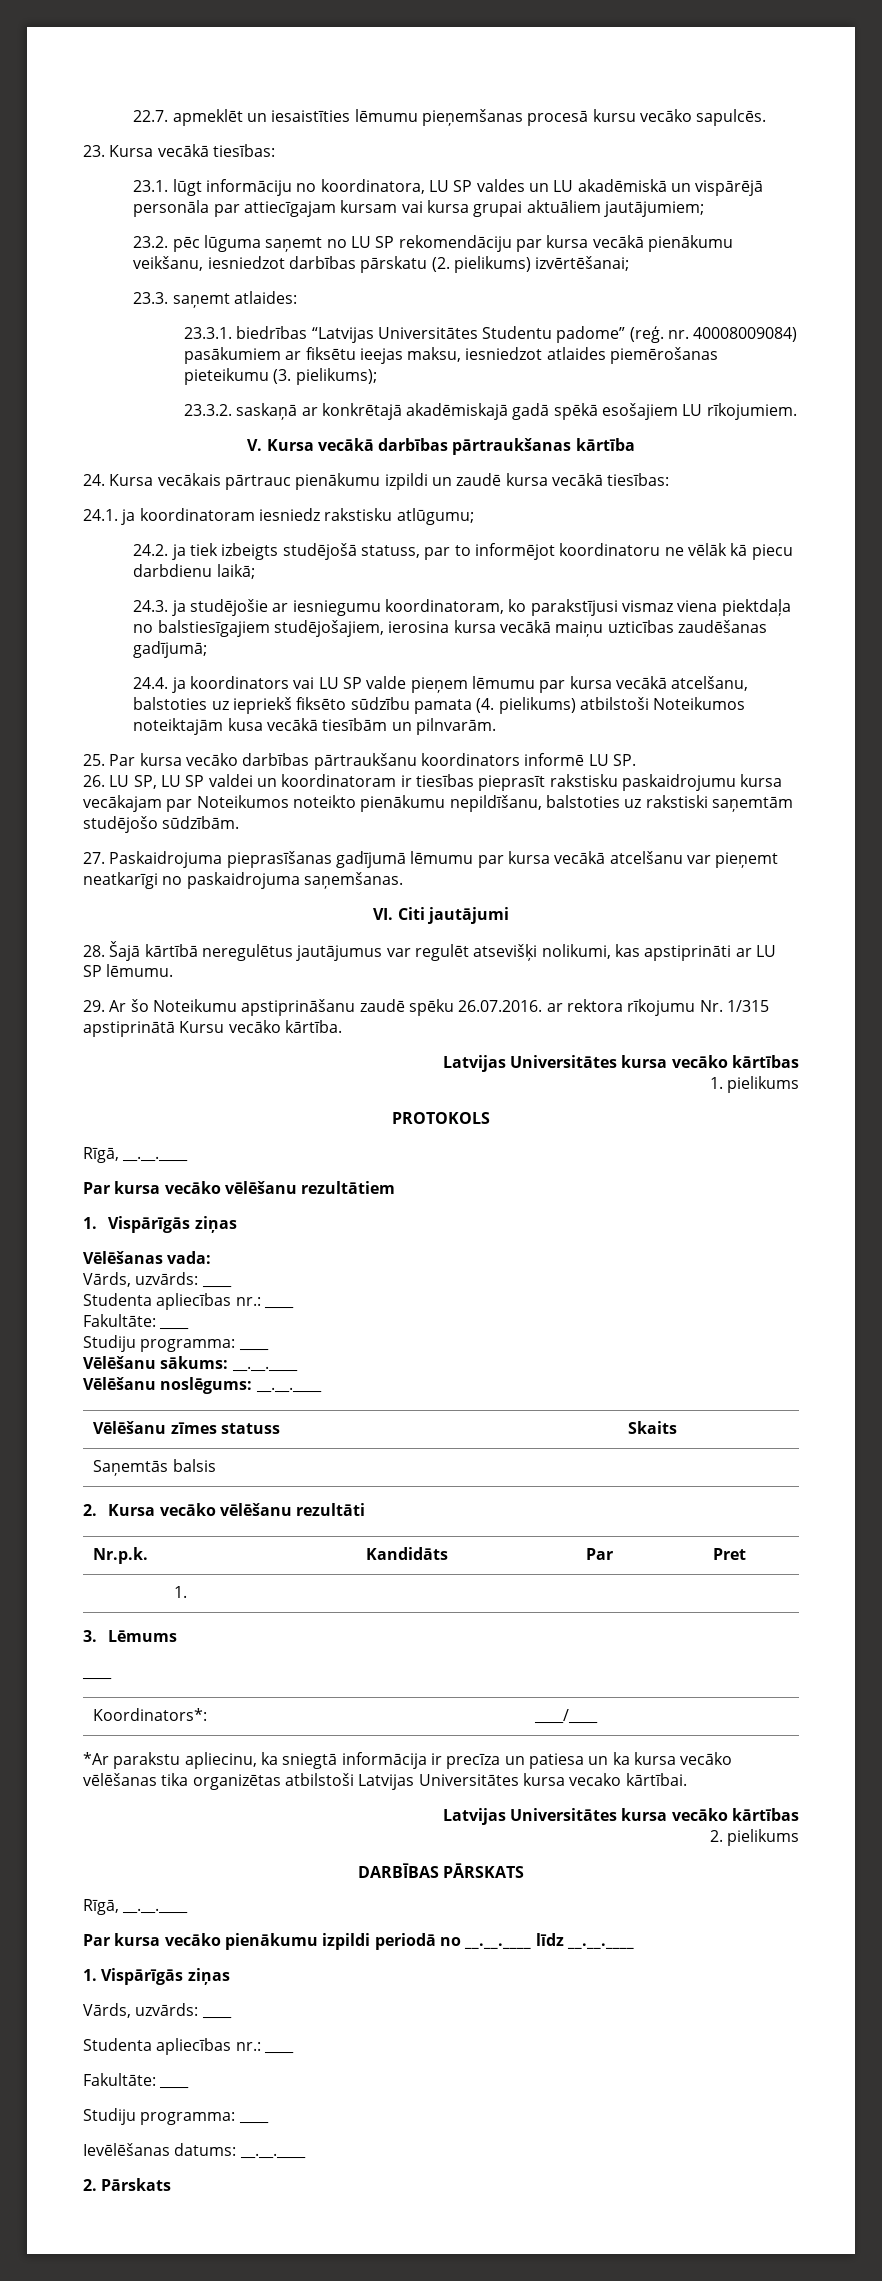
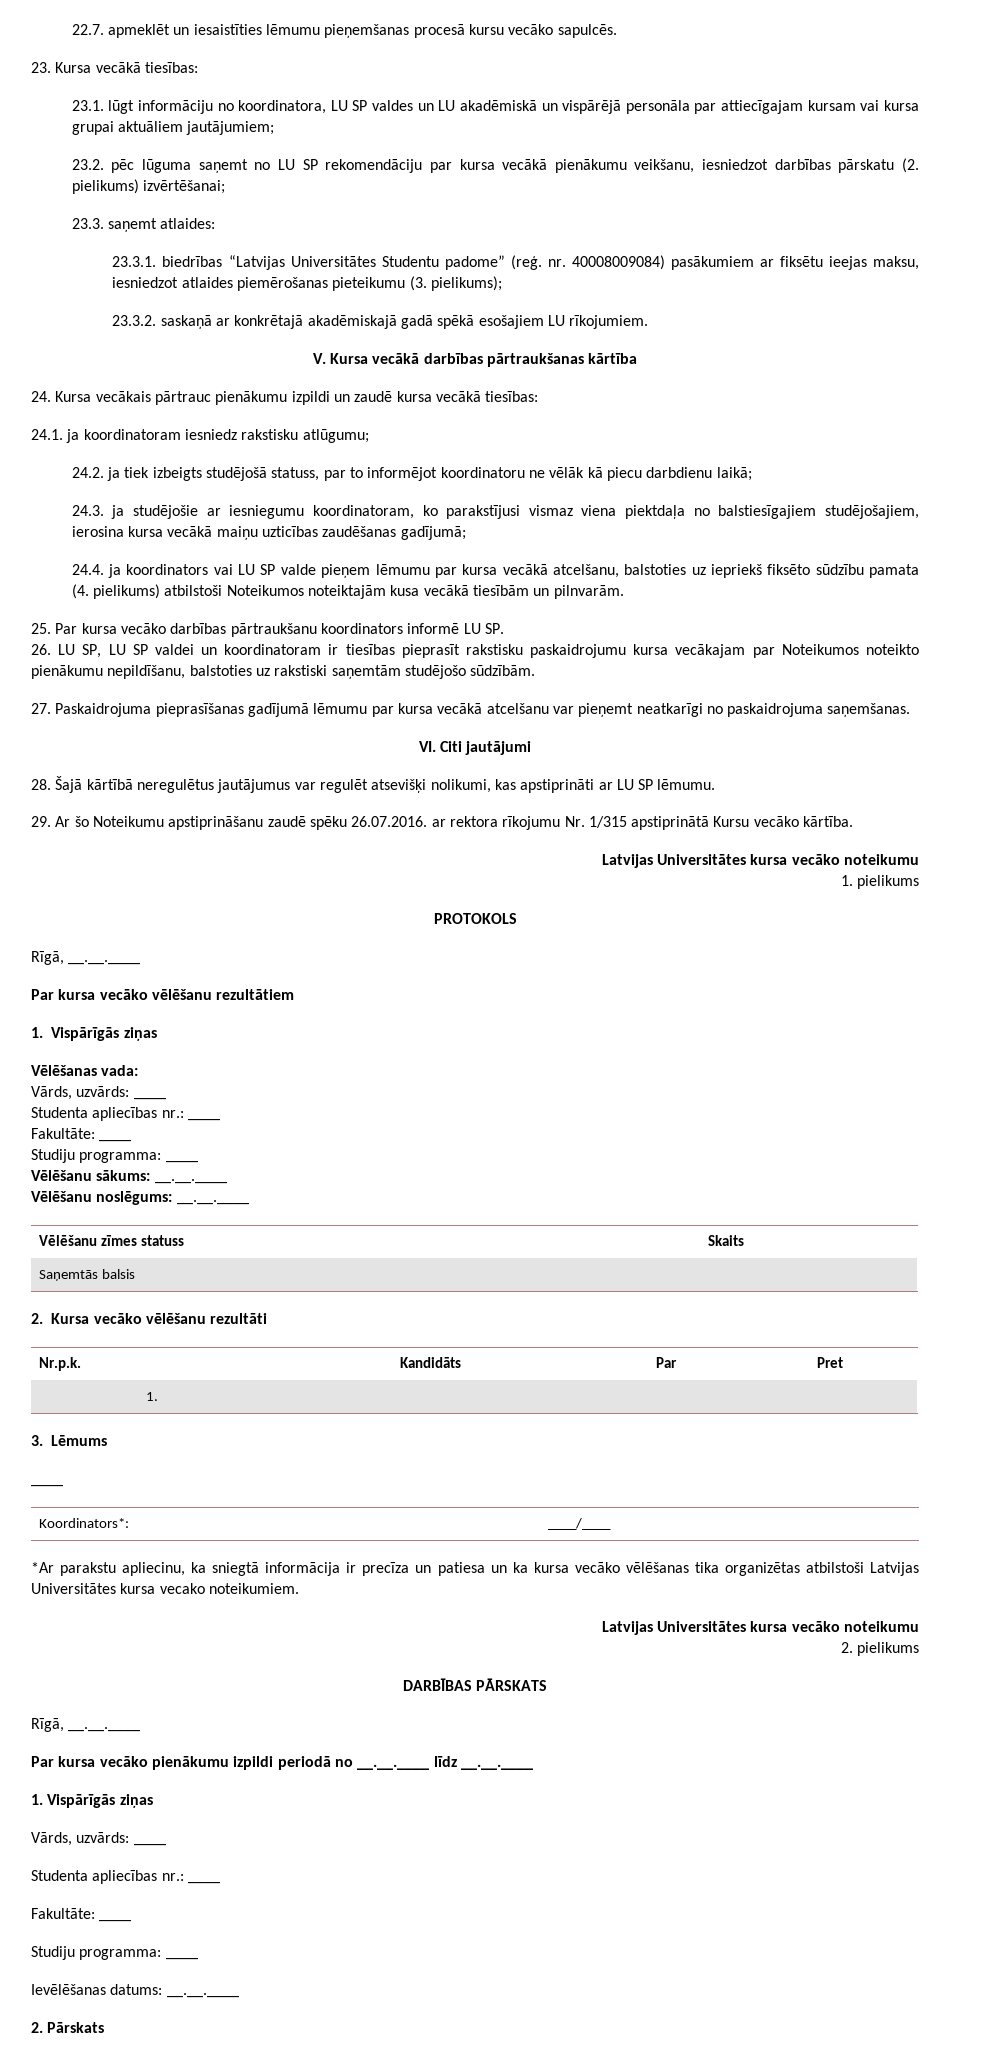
  29. Ar šo Noteikumu apstiprināšanu zaudē spēku 26.07.2016. ar rektora rīkojumu Nr. 1/315 apstiprinātā Kursu vecāko kārtība.
- Latvijas Universitātes kursa vecāko kārtības
+ Latvijas Universitātes kursa vecāko noteikumu
- *Ar parakstu apliecinu, ka sniegtā informācija ir precīza un patiesa un ka kursa vecāko vēlēšanas tika organizētas atbilstoši Latvijas Universitātes kursa vecako kārtībai.
- Latvijas Universitātes kursa vecāko kārtības
+ *Ar parakstu apliecinu, ka sniegtā informācija ir precīza un patiesa un ka kursa vecāko vēlēšanas tika organizētas atbilstoši Latvijas Universitātes kursa vecako noteikumiem.
+ Latvijas Universitātes kursa vecāko noteikumu

